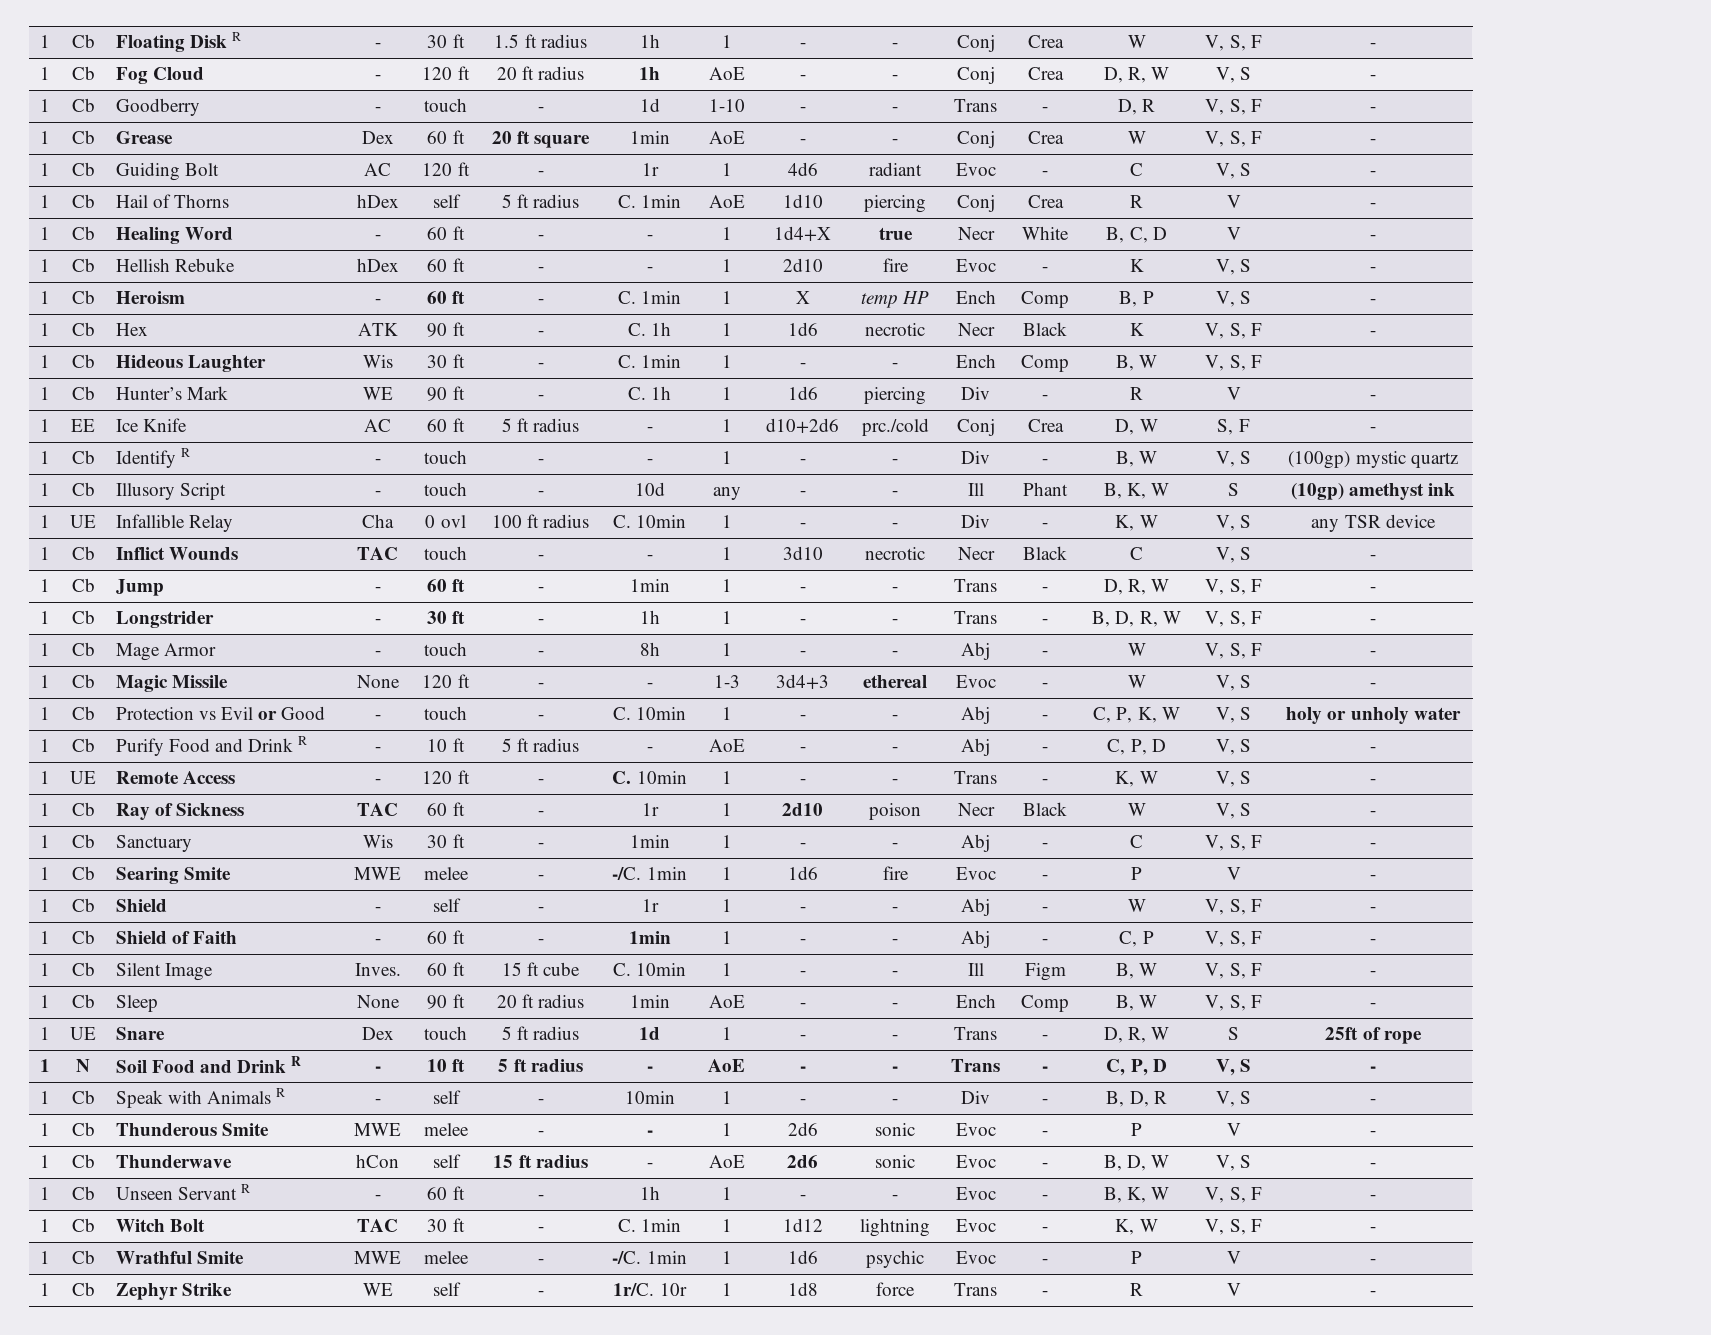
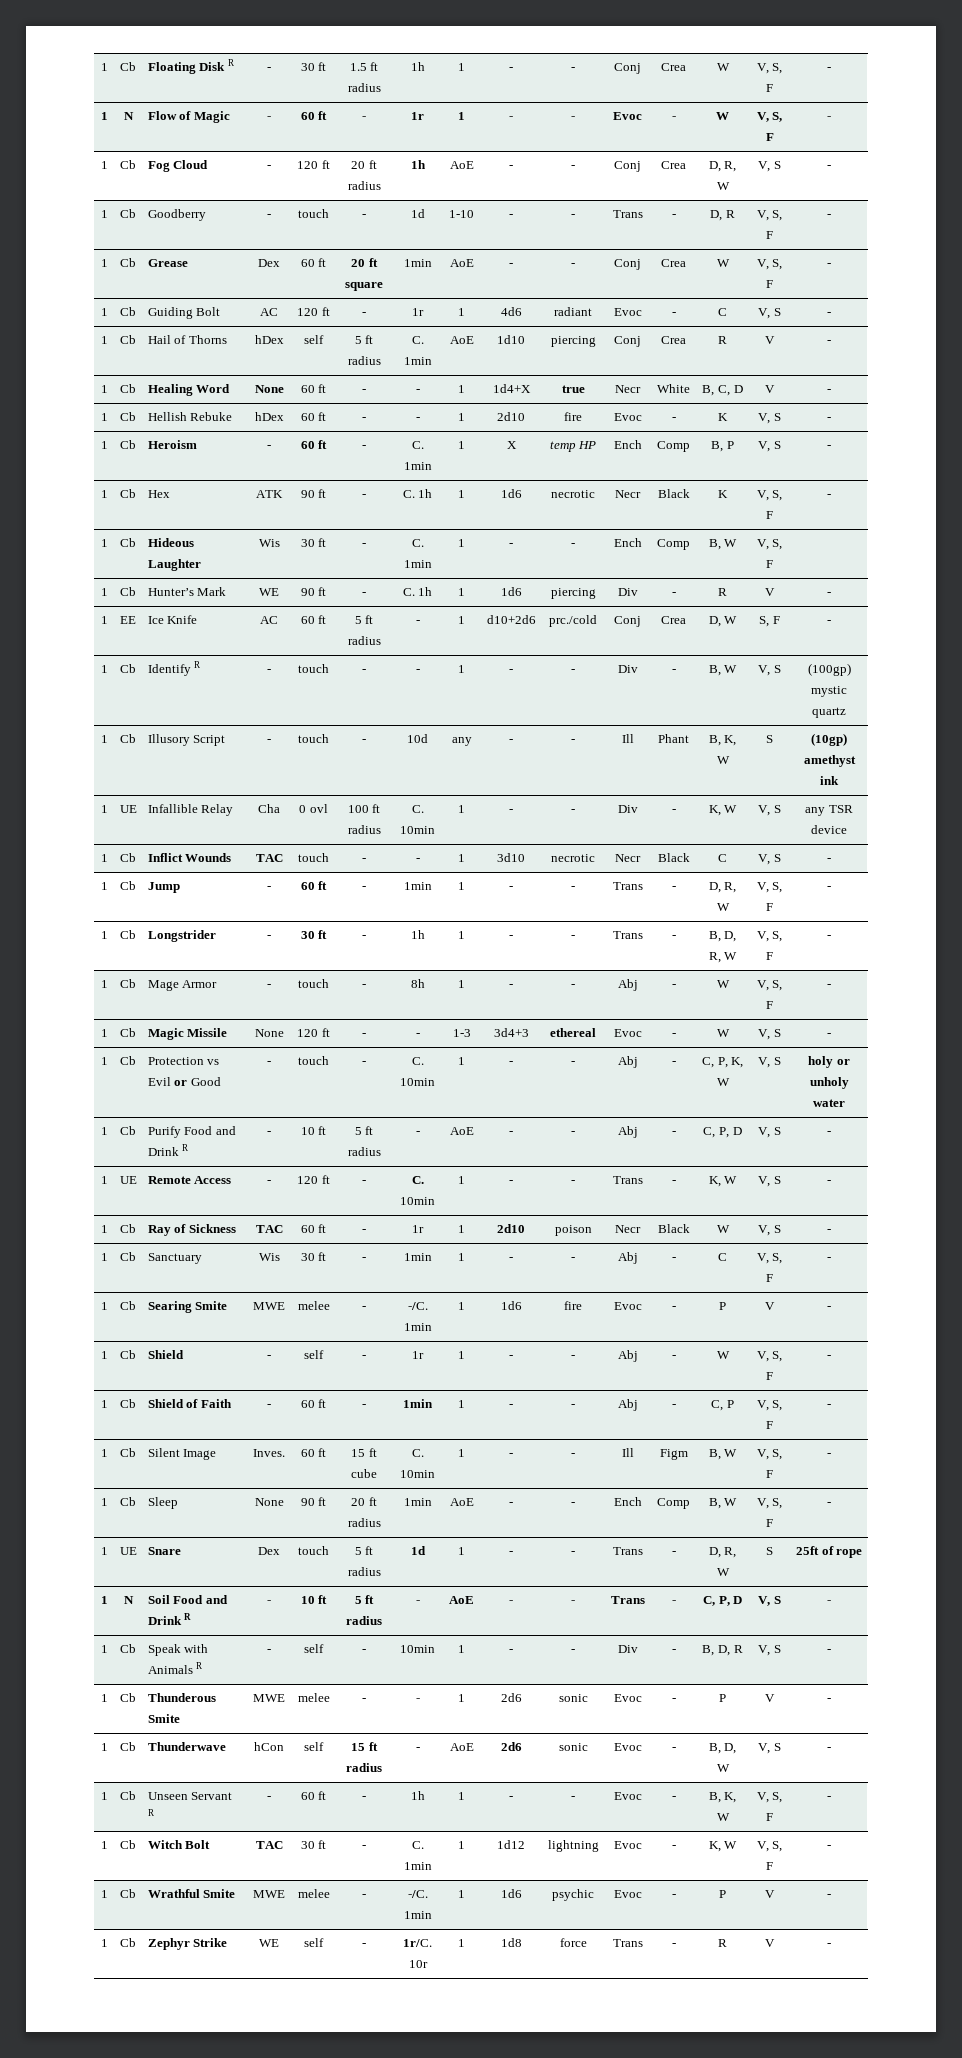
+ 1 | N | Flow of Magic | - | 60 ft | - | 1r | 1 | - | - | Evoc | - | W | V, S, F | -
- 1 | Cb | Healing Word | - | 60 ft | - | - | 1 | 1d4+X | true | Necr | White | B, C, D | V | -
+ 1 | Cb | Healing Word | None | 60 ft | - | - | 1 | 1d4+X | true | Necr | White | B, C, D | V | -

